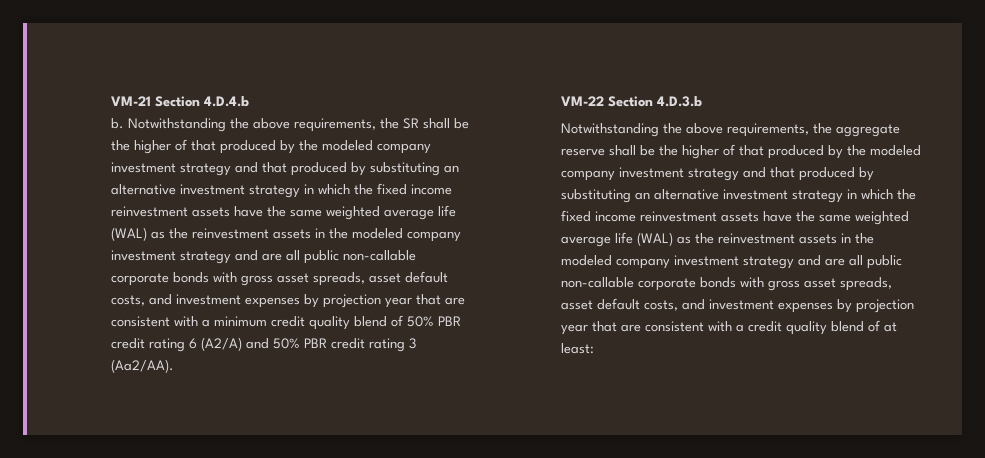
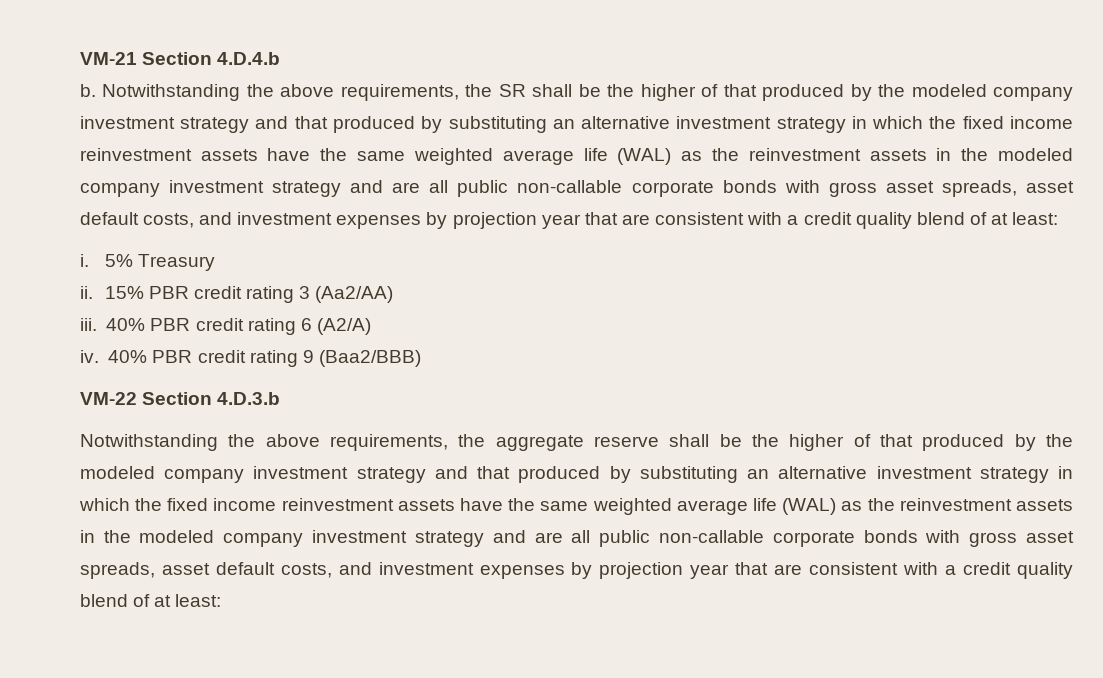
- Notwithstanding the above requirements, the SR shall be the higher of that produced by the modeled company investment strategy and that produced by substituting an alternative investment strategy in which the fixed income reinvestment assets have the same weighted average life (WAL) as the reinvestment assets in the modeled company investment strategy and are all public non-callable corporate bonds with gross asset spreads, asset default costs, and investment expenses by projection year that are consistent with a minimum credit quality blend of 50% PBR credit rating 6 (A2/A) and 50% PBR credit rating 3 (Aa2/AA).
+ Notwithstanding the above requirements, the SR shall be the higher of that produced by the modeled company investment strategy and that produced by substituting an alternative investment strategy in which the fixed income reinvestment assets have the same weighted average life (WAL) as the reinvestment assets in the modeled company investment strategy and are all public non-callable corporate bonds with gross asset spreads, asset default costs, and investment expenses by projection year that are consistent with a credit quality blend of at least:
+ i. 5% Treasury
+ ii. 15% PBR credit rating 3 (Aa2/AA)
+ iii. 40% PBR credit rating 6 (A2/A)
+ iv. 40% PBR credit rating 9 (Baa2/BBB)

